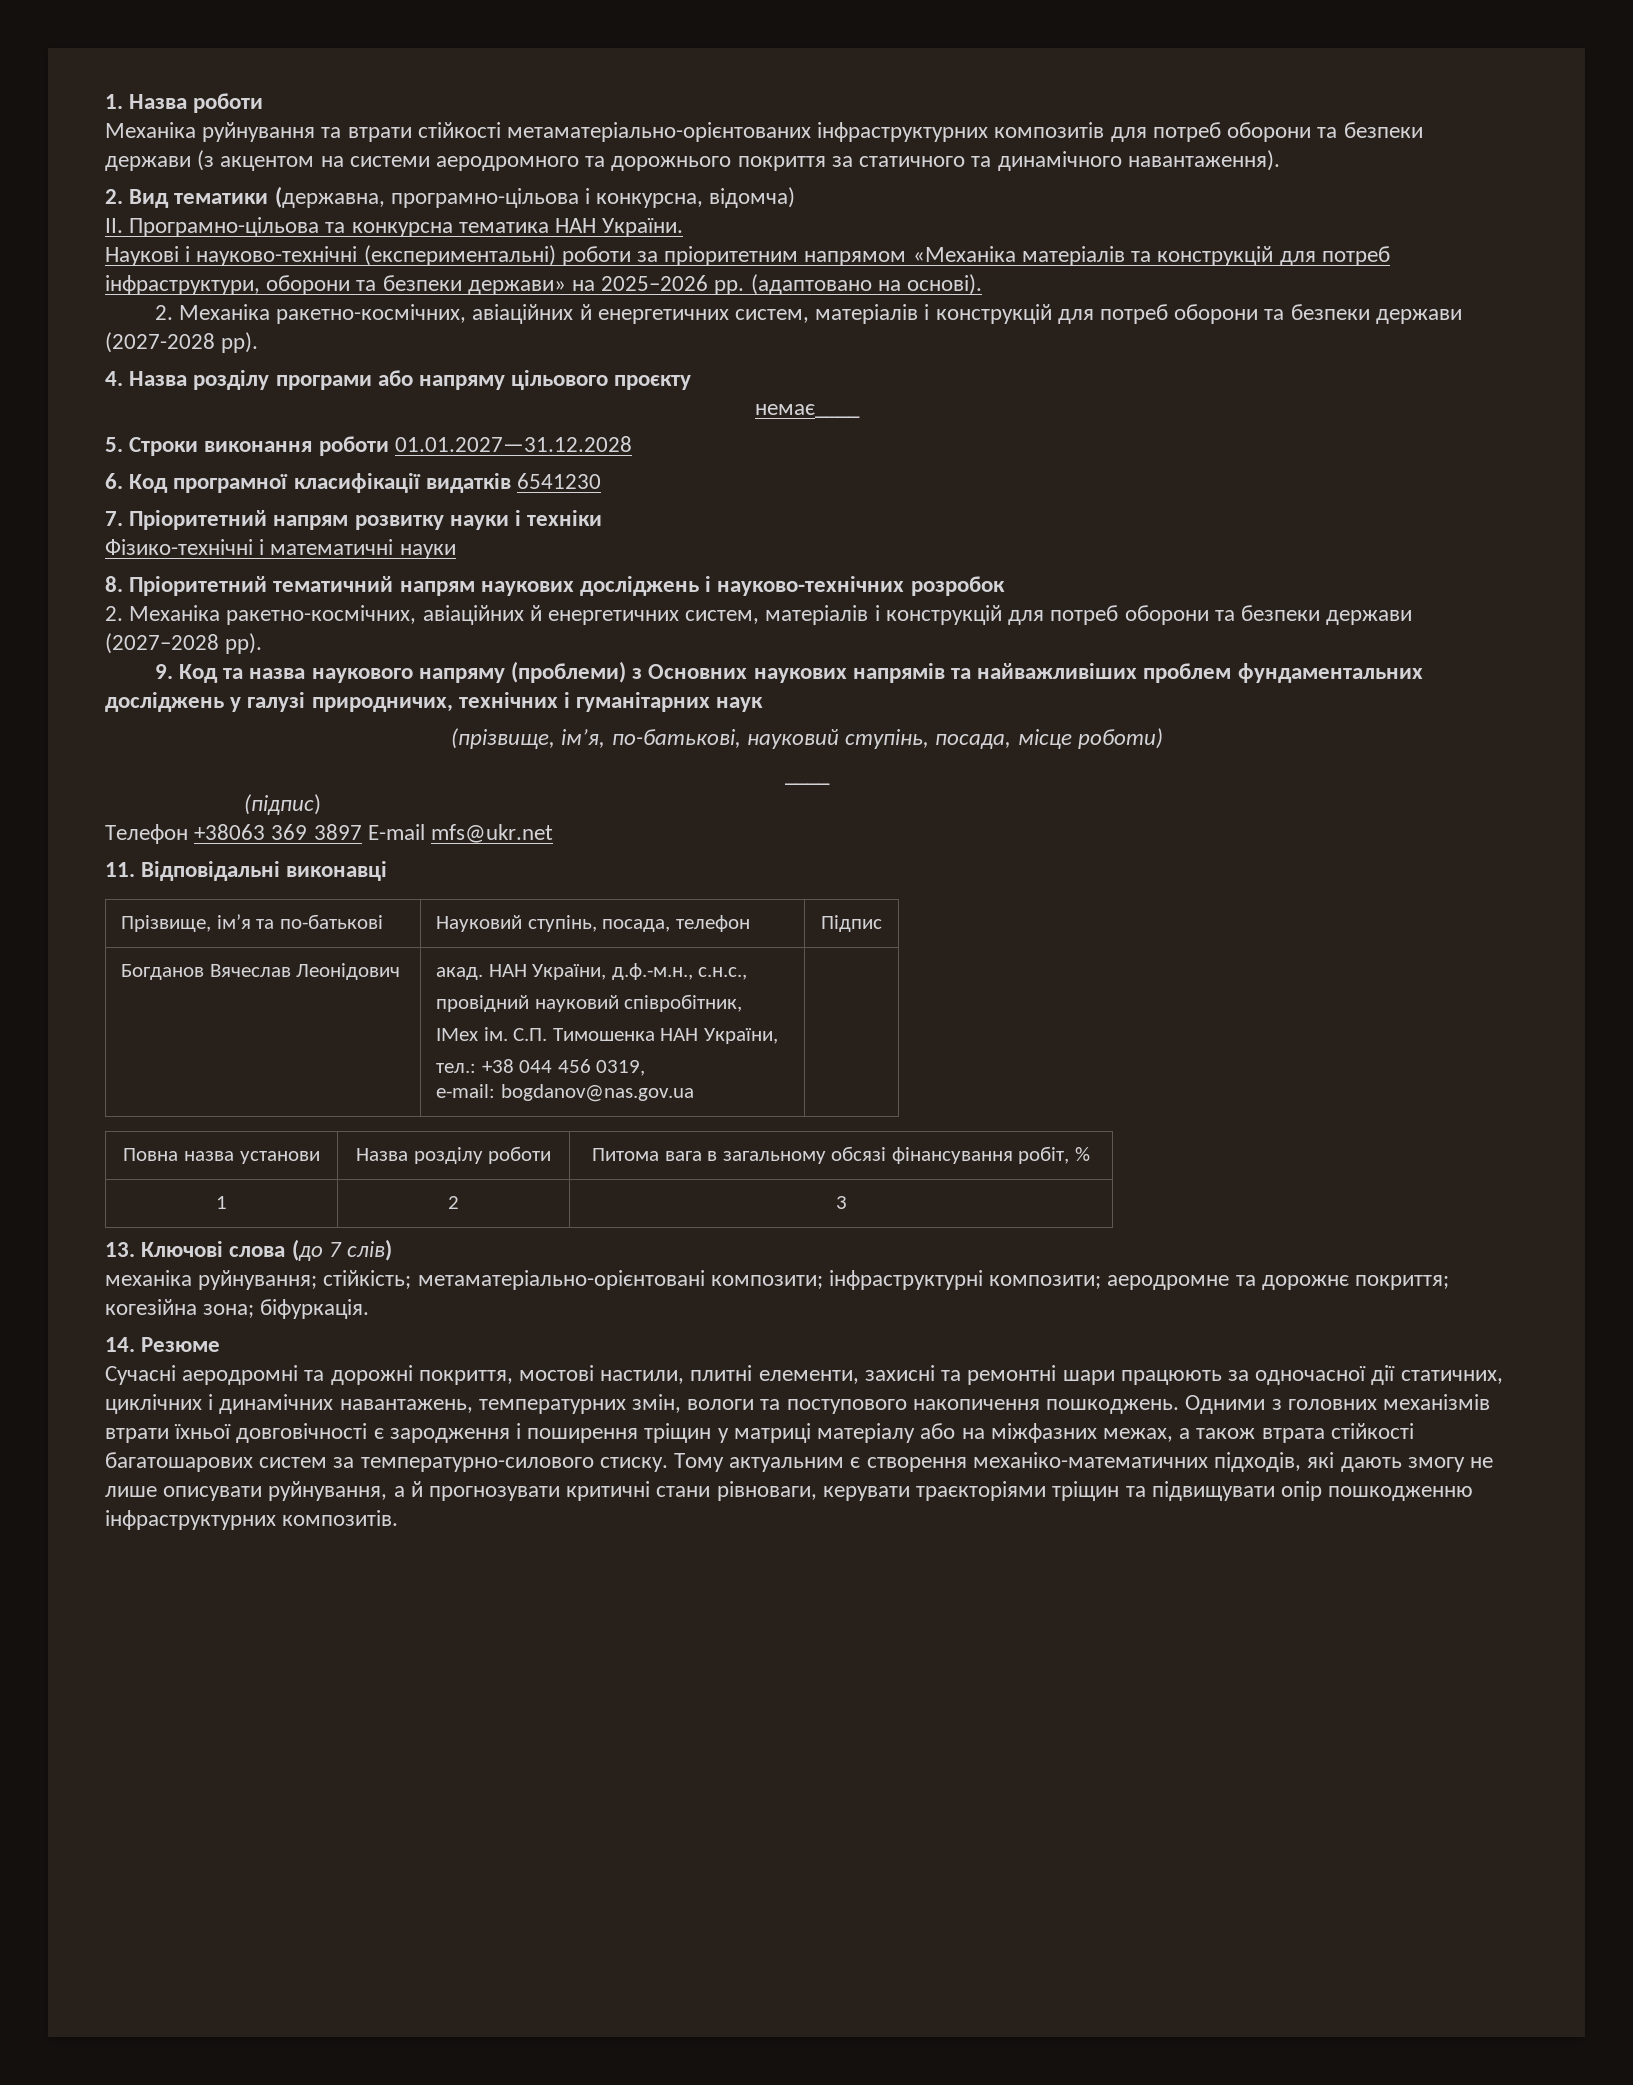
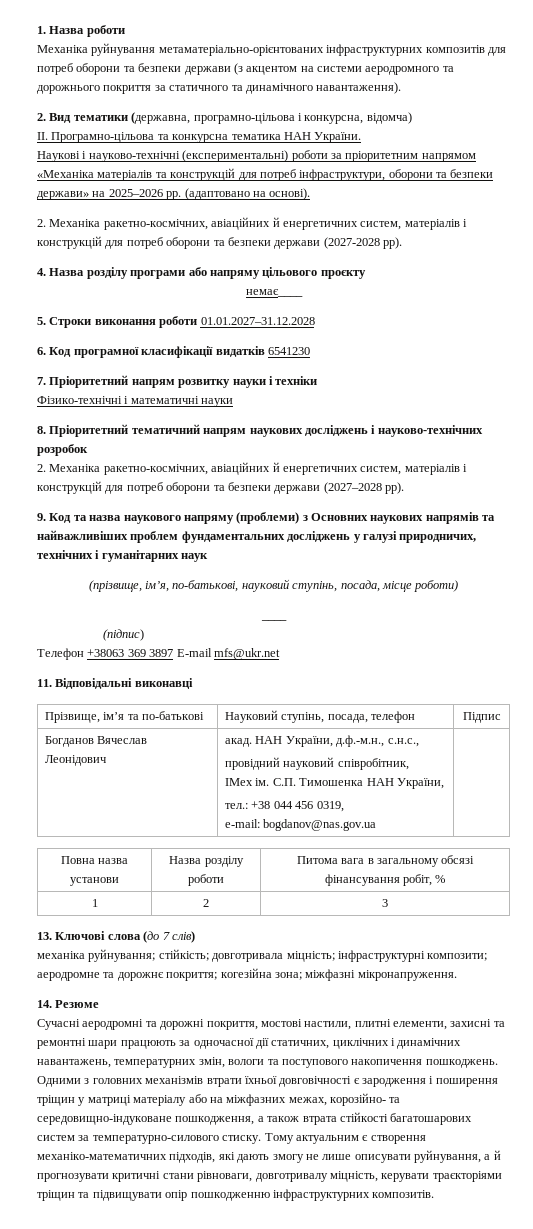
- Механіка руйнування та втрати стійкості метаматеріально-орієнтованих інфраструктурних композитів для потреб оборони та безпеки держави (з акцентом на системи аеродромного та дорожнього покриття за статичного та динамічного навантаження).
+ Механіка руйнування метаматеріально-орієнтованих інфраструктурних композитів для потреб оборони та безпеки держави (з акцентом на системи аеродромного та дорожнього покриття за статичного та динамічного навантаження).
- 5. Строки виконання роботи 01.01.2027—31.12.2028
+ 5. Строки виконання роботи 01.01.2027–31.12.2028
- механіка руйнування; стійкість; метаматеріально-орієнтовані композити; інфраструктурні композити; аеродромне та дорожнє покриття; когезійна зона; біфуркація.
+ механіка руйнування; стійкість; довготривала міцність; інфраструктурні композити; аеродромне та дорожнє покриття; когезійна зона; міжфазні мікронапруження.
- Одними з головних механізмів втрати їхньої довговічності є зародження і поширення тріщин у матриці матеріалу або на міжфазних межах, а також втрата стійкості багатошарових систем за температурно-силового стиску.
+ Одними з головних механізмів втрати їхньої довговічності є зародження і поширення тріщин у матриці матеріалу або на міжфазних межах, корозійно- та середовищно-індуковане пошкодження, а також втрата стійкості багатошарових систем за температурно-силового стиску.
- Тому актуальним є створення механіко-математичних підходів, які дають змогу не лише описувати руйнування, а й прогнозувати критичні стани рівноваги, керувати траєкторіями тріщин та підвищувати опір пошкодженню інфраструктурних композитів.
+ Тому актуальним є створення механіко-математичних підходів, які дають змогу не лише описувати руйнування, а й прогнозувати критичні стани рівноваги, довготривалу міцність, керувати траєкторіями тріщин та підвищувати опір пошкодженню інфраструктурних композитів.

